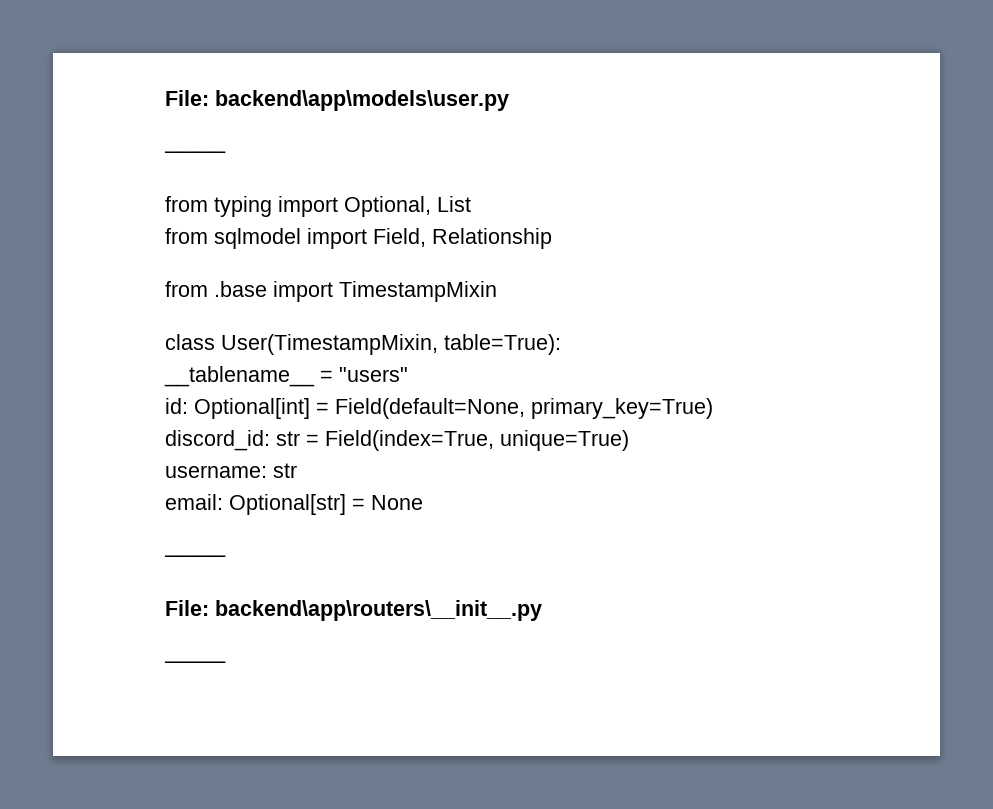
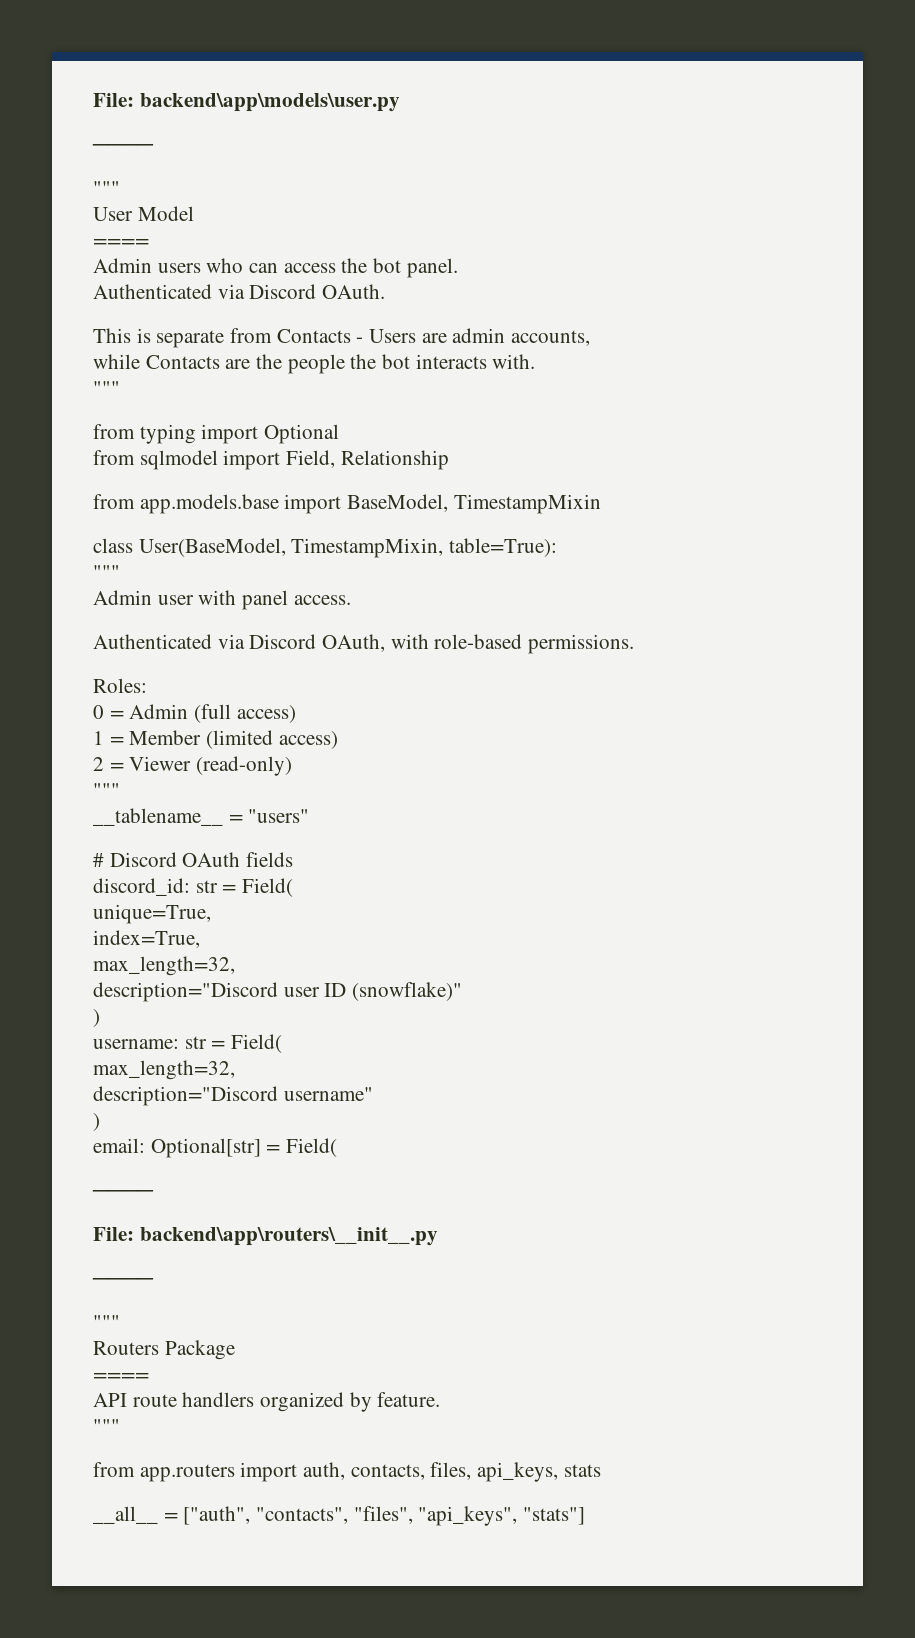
  File: backend\app\models\user.py
  ────
+ """
+ User Model
+ ====
+ Admin users who can access the bot panel.
+ Authenticated via Discord OAuth.
+ This is separate from Contacts - Users are admin accounts,
+ while Contacts are the people the bot interacts with.
+ """
- from typing import Optional, List
+ from typing import Optional
- from .base import TimestampMixin
+ from app.models.base import BaseModel, TimestampMixin
- class User(TimestampMixin, table=True):
+ class User(BaseModel, TimestampMixin, table=True):
+ """
+ Admin user with panel access.
+ Authenticated via Discord OAuth, with role-based permissions.
+ Roles:
+ 0 = Admin (full access)
+ 1 = Member (limited access)
+ 2 = Viewer (read-only)
+ """
  __tablename__ = "users"
- id: Optional[int] = Field(default=None, primary_key=True)
- discord_id: str = Field(index=True, unique=True)
- username: str
+ # Discord OAuth fields
+ discord_id: str = Field(
+ unique=True,
+ index=True,
+ max_length=32,
+ description="Discord user ID (snowflake)"
+ )
+ username: str = Field(
+ max_length=32,
+ description="Discord username"
+ )
- email: Optional[str] = None
+ email: Optional[str] = Field(
  File: backend\app\routers\__init__.py
  ────
+ """
+ Routers Package
+ ====
+ API route handlers organized by feature.
+ """
+ from app.routers import auth, contacts, files, api_keys, stats
+ __all__ = ["auth", "contacts", "files", "api_keys", "stats"]

